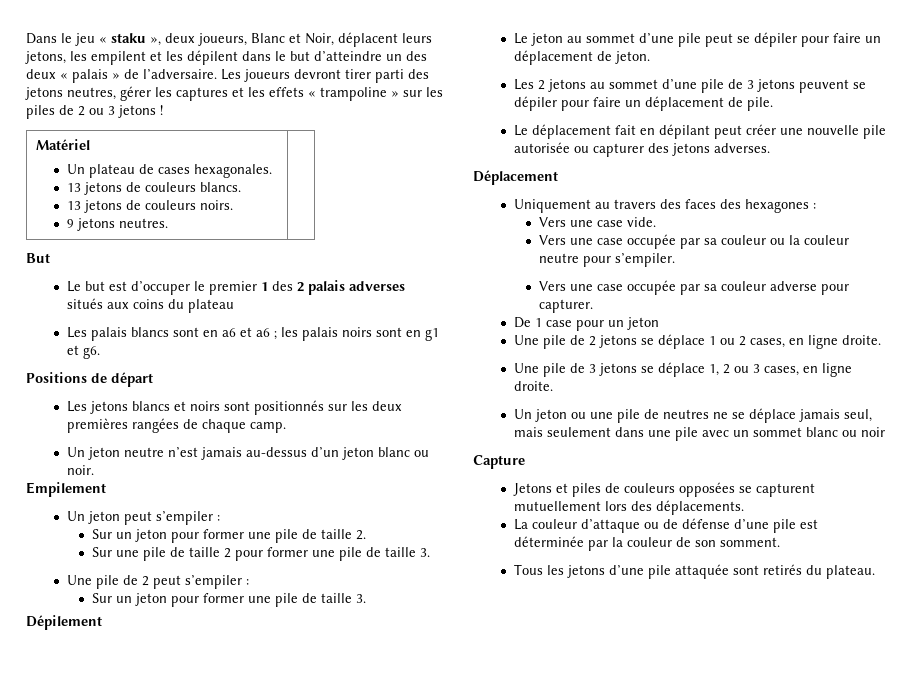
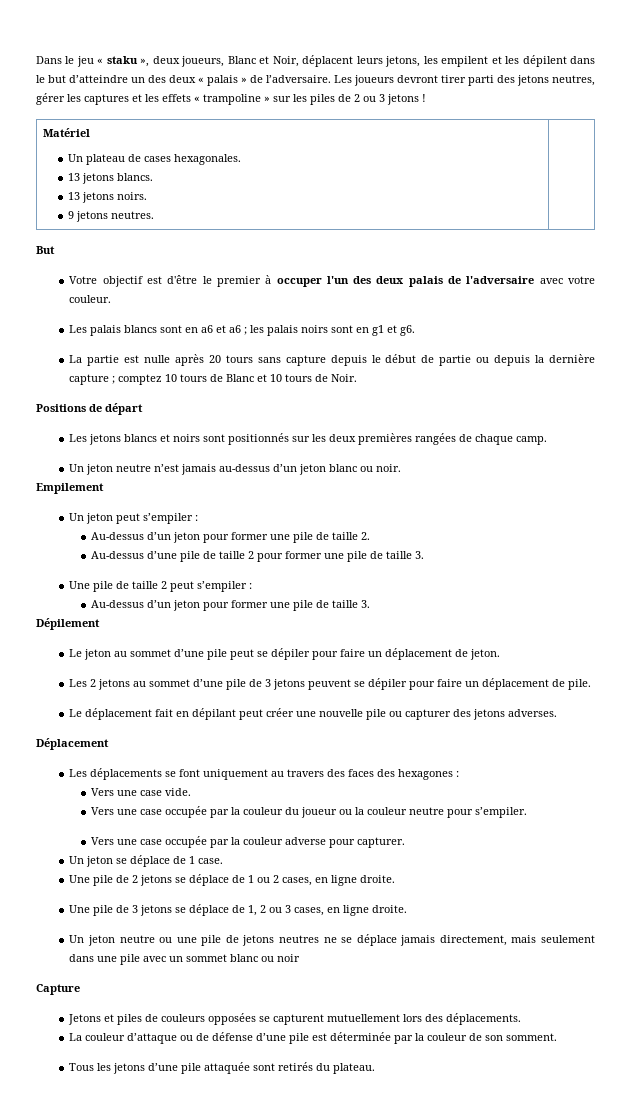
  Matériel
  Un plateau de cases hexagonales.
- 13 jetons de couleurs blancs.
- 13 jetons de couleurs noirs.
+ 13 jetons blancs.
+ 13 jetons noirs.
- Le but est d’occuper le premier 1 des 2 palais adverses situés aux coins du plateau
+ Votre objectif est d'être le premier à occuper l'un des deux palais de l'adversaire avec votre couleur.
+ La partie est nulle après 20 tours sans capture depuis le début de partie ou depuis la dernière capture ; comptez 10 tours de Blanc et 10 tours de Noir.
- Sur un jeton pour former une pile de taille 2.
+ Au-dessus d’un jeton pour former une pile de taille 2.
- Sur une pile de taille 2 pour former une pile de taille 3.
+ Au-dessus d’une pile de taille 2 pour former une pile de taille 3.
- Une pile de 2 peut s’empiler :
+ Une pile de taille 2 peut s’empiler :
- Sur un jeton pour former une pile de taille 3.
+ Au-dessus d’un jeton pour former une pile de taille 3.
- Le déplacement fait en dépilant peut créer une nouvelle pile autorisée ou capturer des jetons adverses.
+ Le déplacement fait en dépilant peut créer une nouvelle pile ou capturer des jetons adverses.
- Uniquement au travers des faces des hexagones :
+ Les déplacements se font uniquement au travers des faces des hexagones :
- Vers une case occupée par sa couleur ou la couleur neutre pour s’empiler.
+ Vers une case occupée par la couleur du joueur ou la couleur neutre pour s’empiler.
- Vers une case occupée par sa couleur adverse pour capturer.
+ Vers une case occupée par la couleur adverse pour capturer.
- De 1 case pour un jeton
+ Un jeton se déplace de 1 case.
- Une pile de 2 jetons se déplace 1 ou 2 cases, en ligne droite.
+ Une pile de 2 jetons se déplace de 1 ou 2 cases, en ligne droite.
- Une pile de 3 jetons se déplace 1, 2 ou 3 cases, en ligne droite.
+ Une pile de 3 jetons se déplace de 1, 2 ou 3 cases, en ligne droite.
- Un jeton ou une pile de neutres ne se déplace jamais seul, mais seulement dans une pile avec un sommet blanc ou noir
+ Un jeton neutre ou une pile de jetons neutres ne se déplace jamais directement, mais seulement dans une pile avec un sommet blanc ou noir

